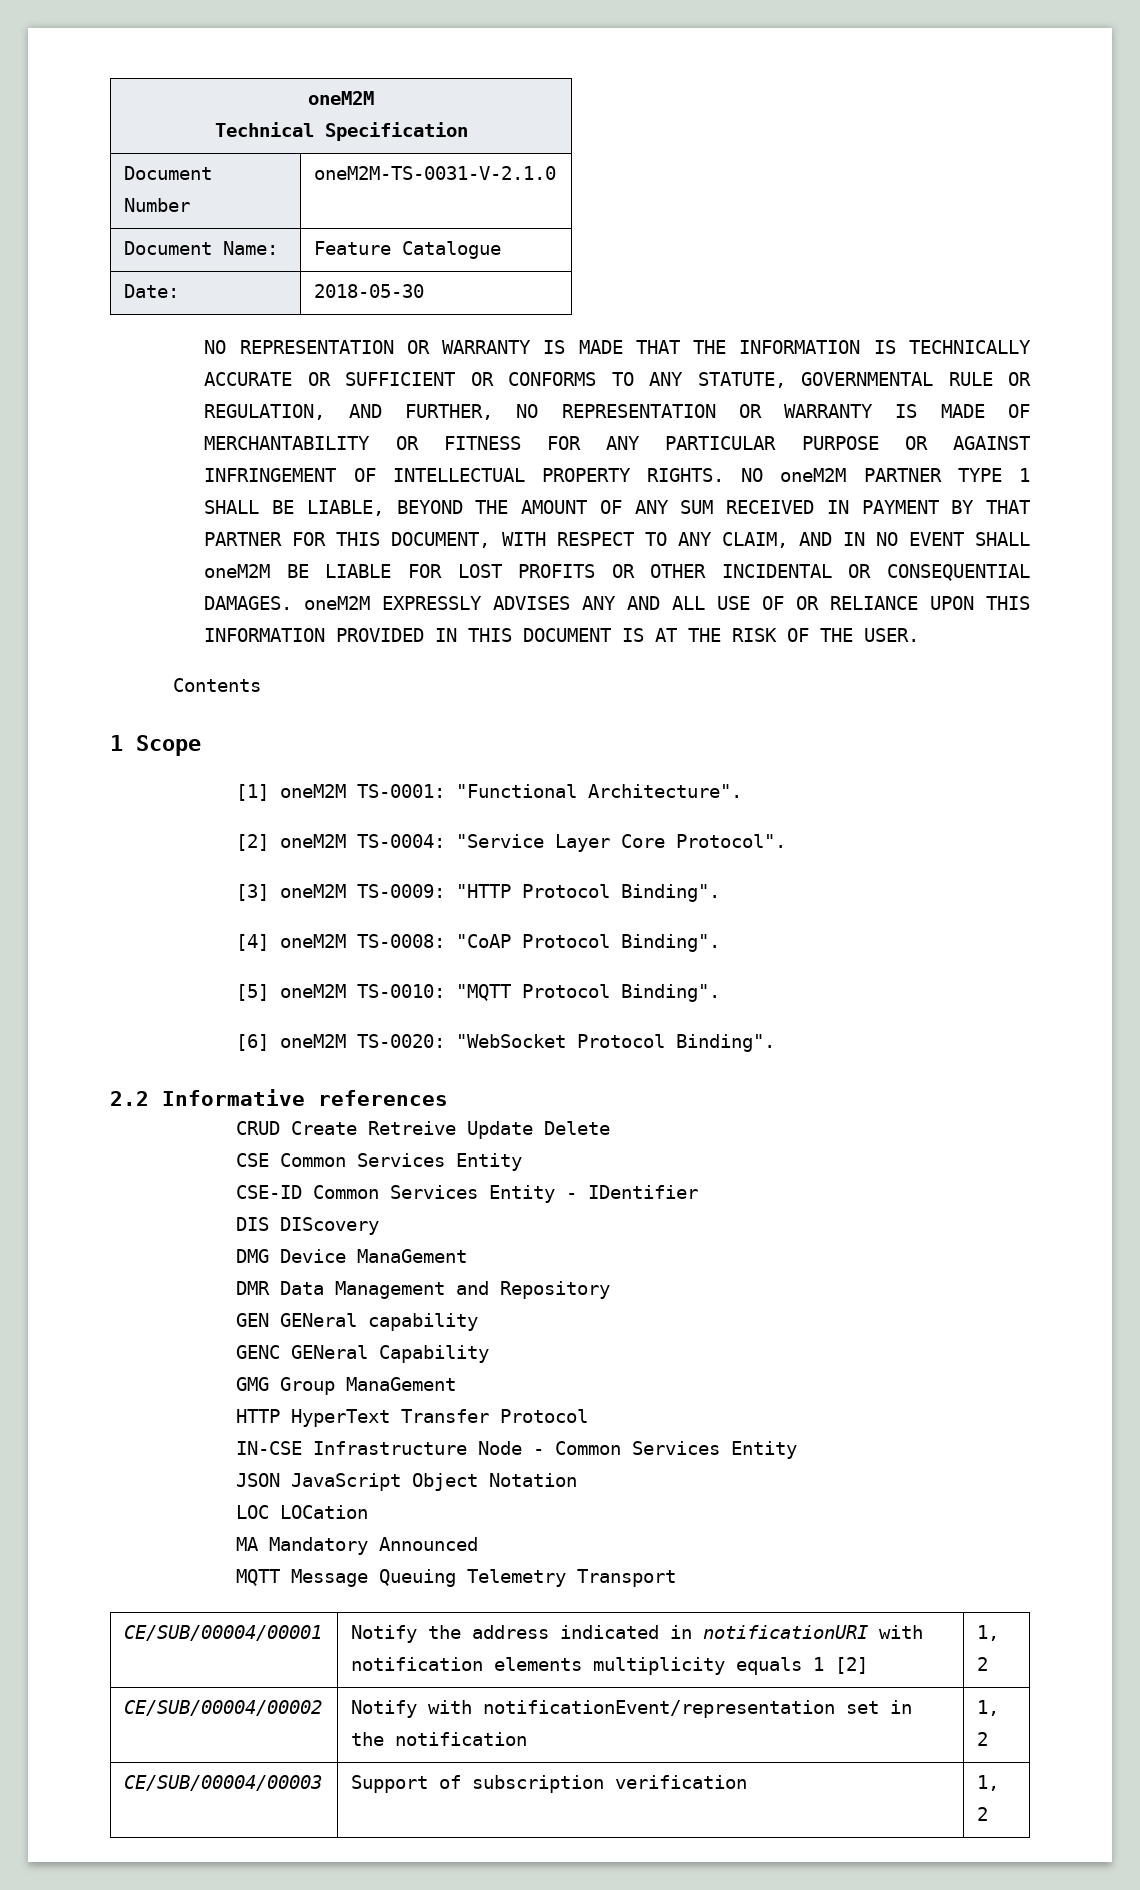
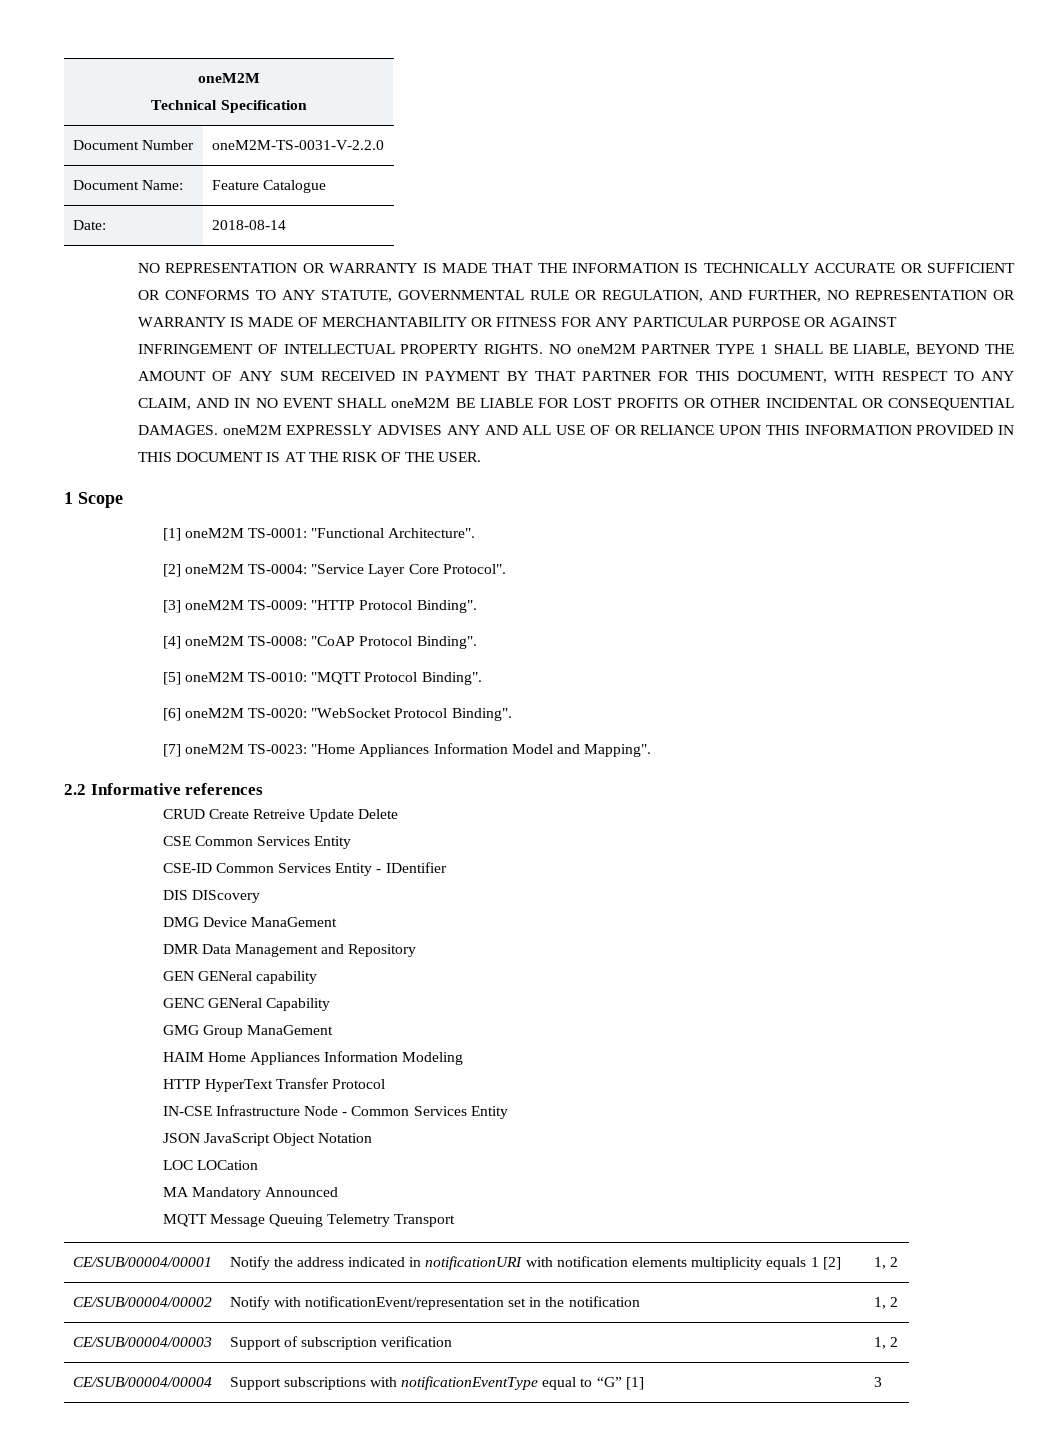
- Document Number | oneM2M-TS-0031-V-2.1.0
+ Document Number | oneM2M-TS-0031-V-2.2.0
- Date: | 2018-05-30
+ Date: | 2018-08-14
- Contents
+ [7] oneM2M TS-0023: "Home Appliances Information Model and Mapping".
+ HAIM Home Appliances Information Modeling
+ CE/SUB/00004/00004 | Support subscriptions with notificationEventType equal to “G” [1] | 3

